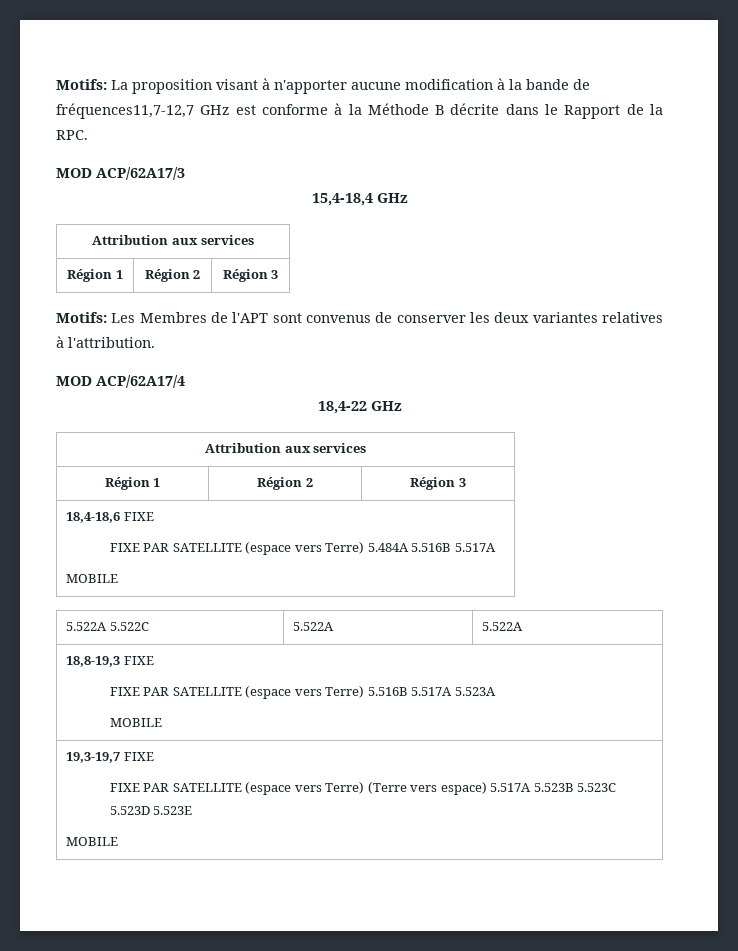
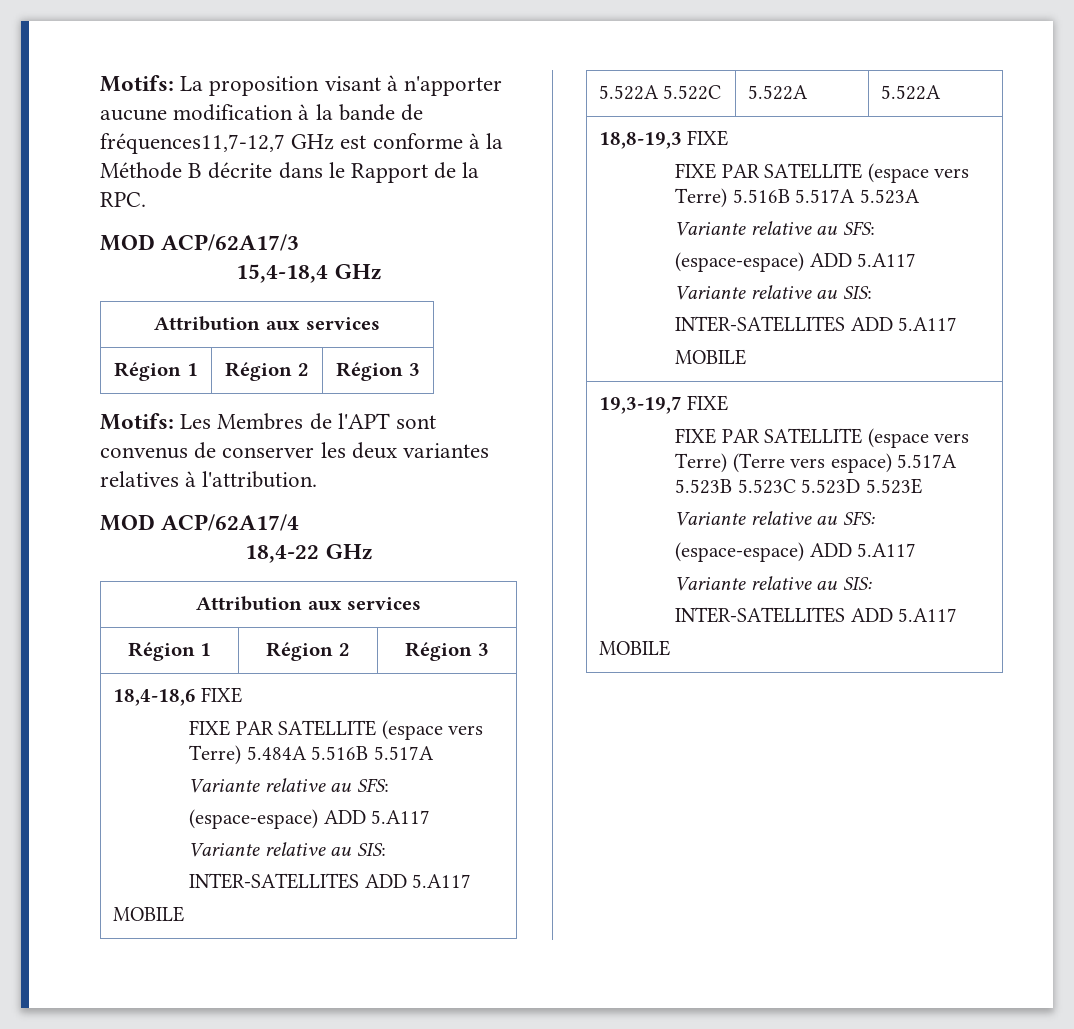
  18,4-18,6 FIXE
  FIXE PAR SATELLITE (espace vers Terre) 5.484A 5.516B 5.517A
+ Variante relative au SFS:
+ (espace-espace) ADD 5.A117
+ Variante relative au SIS:
+ INTER-SATELLITES ADD 5.A117
  18,8-19,3 FIXE
  FIXE PAR SATELLITE (espace vers Terre) 5.516B 5.517A 5.523A
+ Variante relative au SFS:
+ (espace-espace) ADD 5.A117
+ Variante relative au SIS:
+ INTER-SATELLITES ADD 5.A117
  19,3-19,7 FIXE
  FIXE PAR SATELLITE (espace vers Terre) (Terre vers espace) 5.517A 5.523B 5.523C 5.523D 5.523E
+ Variante relative au SFS:
+ (espace-espace) ADD 5.A117
+ Variante relative au SIS:
+ INTER-SATELLITES ADD 5.A117

